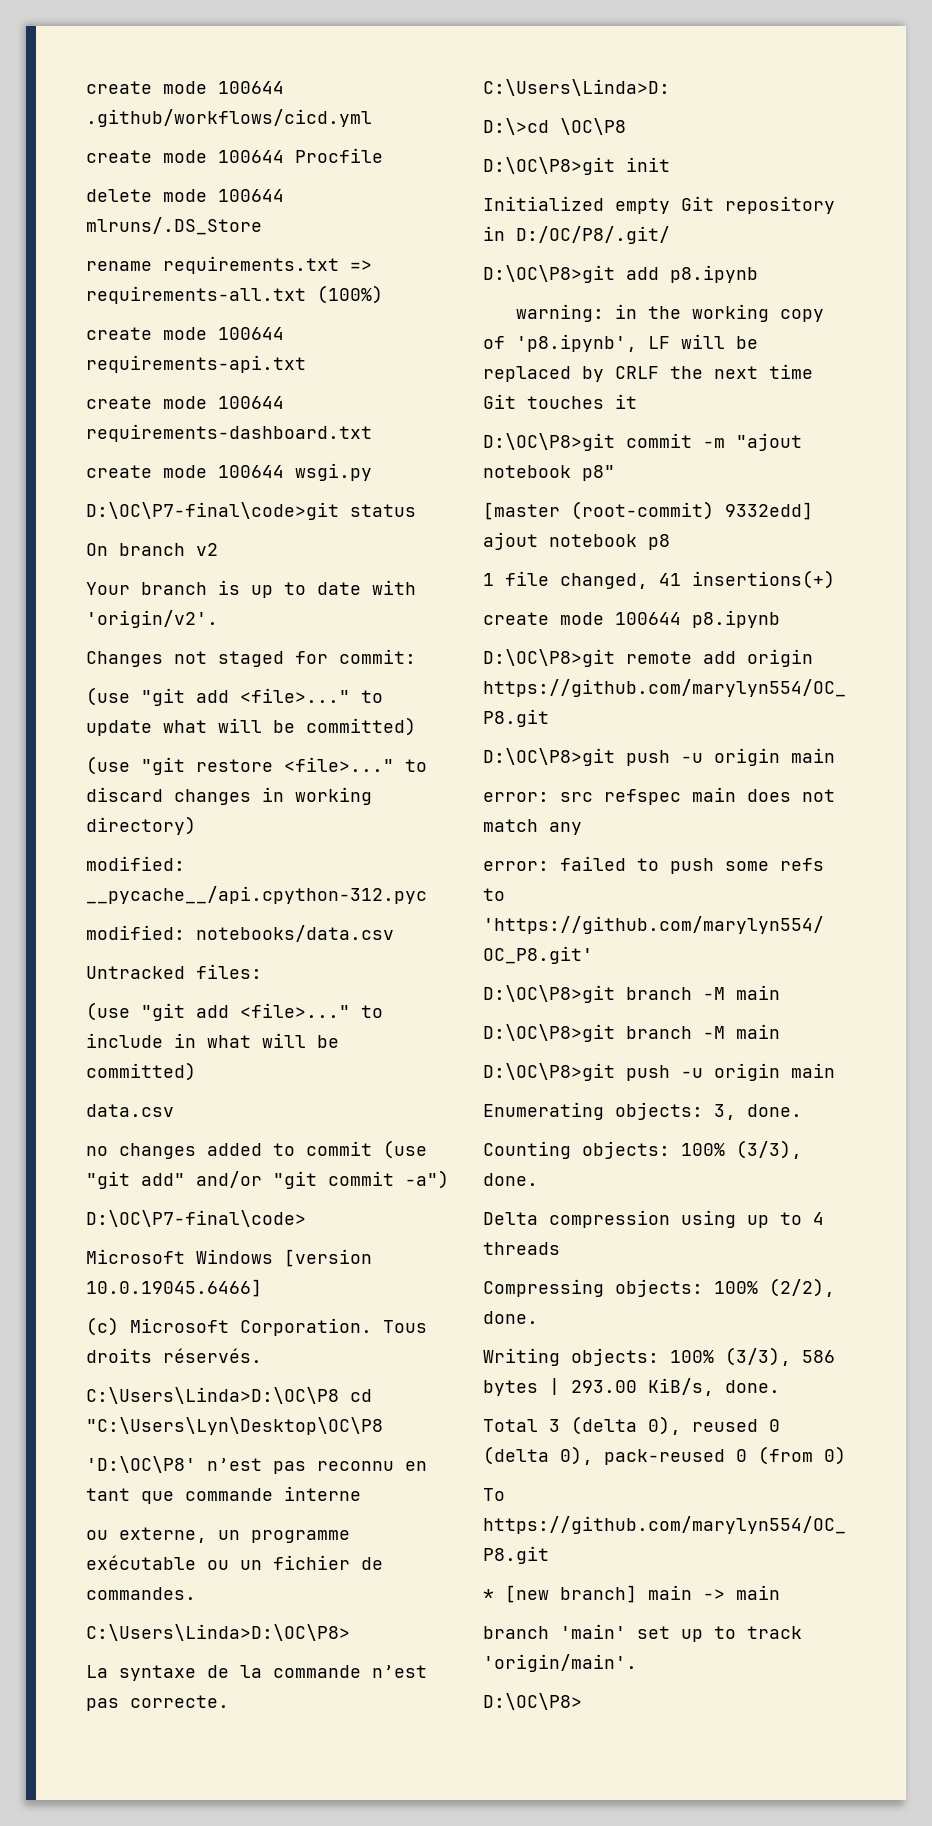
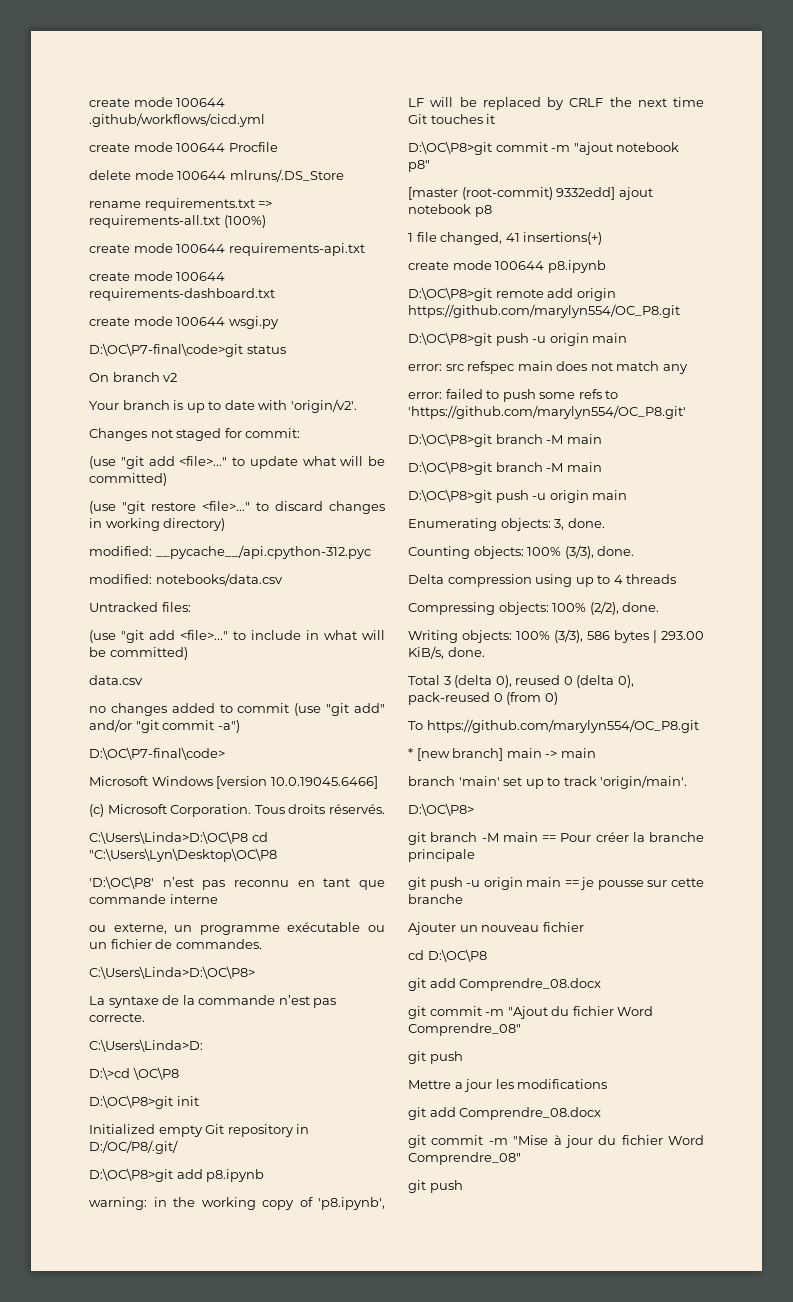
+ git branch -M main == Pour créer la branche principale
+ git push -u origin main == je pousse sur cette branche
+ Ajouter un nouveau fichier
+ cd D:\OC\P8
+ git add Comprendre_08.docx
+ git commit -m "Ajout du fichier Word Comprendre_08"
+ git push
+ Mettre a jour les modifications
+ git add Comprendre_08.docx
+ git commit -m "Mise à jour du fichier Word Comprendre_08"
+ git push

